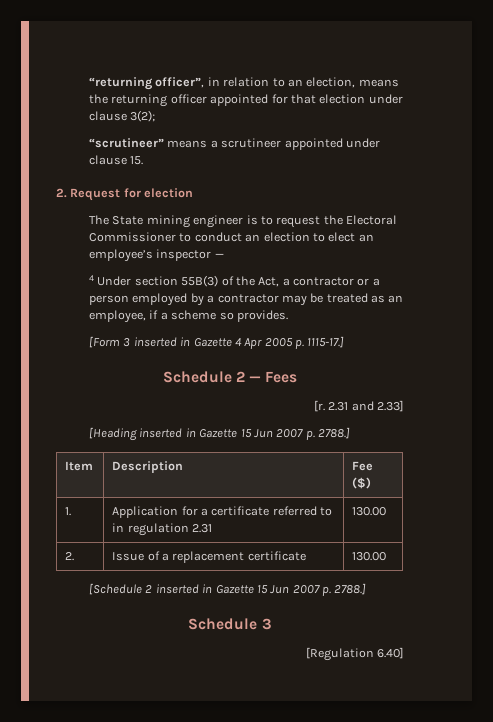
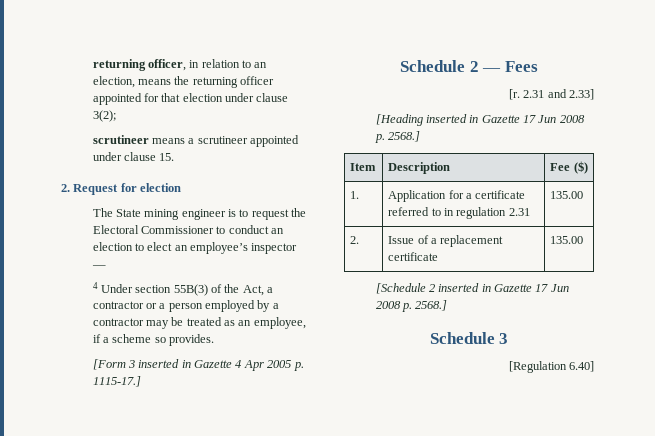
- “returning officer”, in relation to an election, means the returning officer appointed for that election under clause 3(2);
+ returning officer, in relation to an election, means the returning officer appointed for that election under clause 3(2);
- “scrutineer” means a scrutineer appointed under clause 15.
+ scrutineer means a scrutineer appointed under clause 15.
- [Heading inserted in Gazette 15 Jun 2007 p. 2788.]
+ [Heading inserted in Gazette 17 Jun 2008 p. 2568.]
- 1. | Application for a certificate referred to in regulation 2.31 | 130.00
+ 1. | Application for a certificate referred to in regulation 2.31 | 135.00
- 2. | Issue of a replacement certificate | 130.00
+ 2. | Issue of a replacement certificate | 135.00
- [Schedule 2 inserted in Gazette 15 Jun 2007 p. 2788.]
+ [Schedule 2 inserted in Gazette 17 Jun 2008 p. 2568.]

